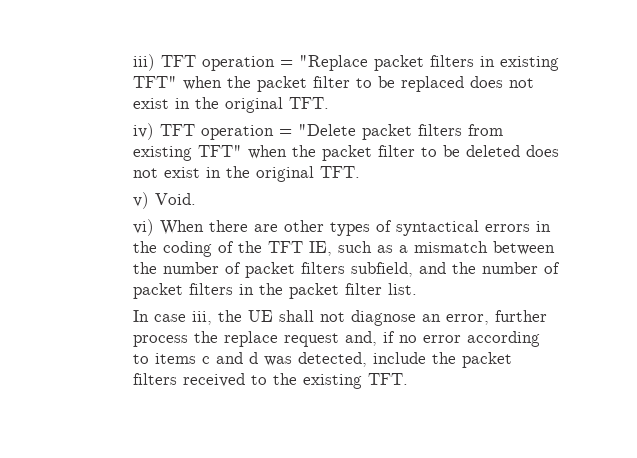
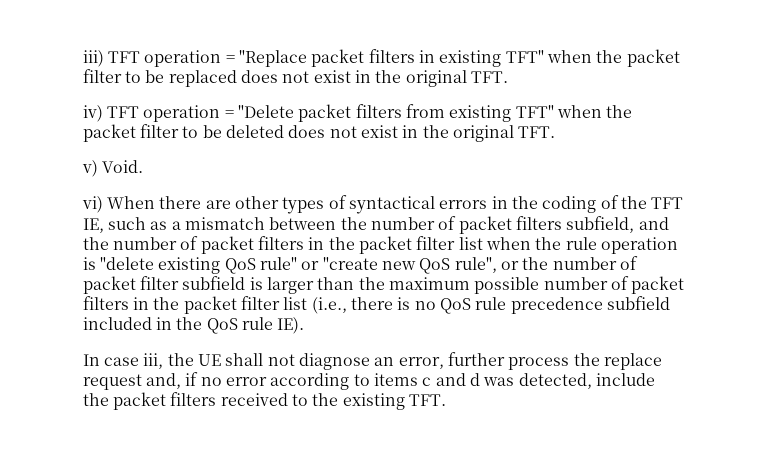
- vi) When there are other types of syntactical errors in the coding of the TFT IE, such as a mismatch between the number of packet filters subfield, and the number of packet filters in the packet filter list.
+ vi) When there are other types of syntactical errors in the coding of the TFT IE, such as a mismatch between the number of packet filters subfield, and the number of packet filters in the packet filter list when the rule operation is "delete existing QoS rule" or "create new QoS rule", or the number of packet filter subfield is larger than the maximum possible number of packet filters in the packet filter list (i.e., there is no QoS rule precedence subfield included in the QoS rule IE).

